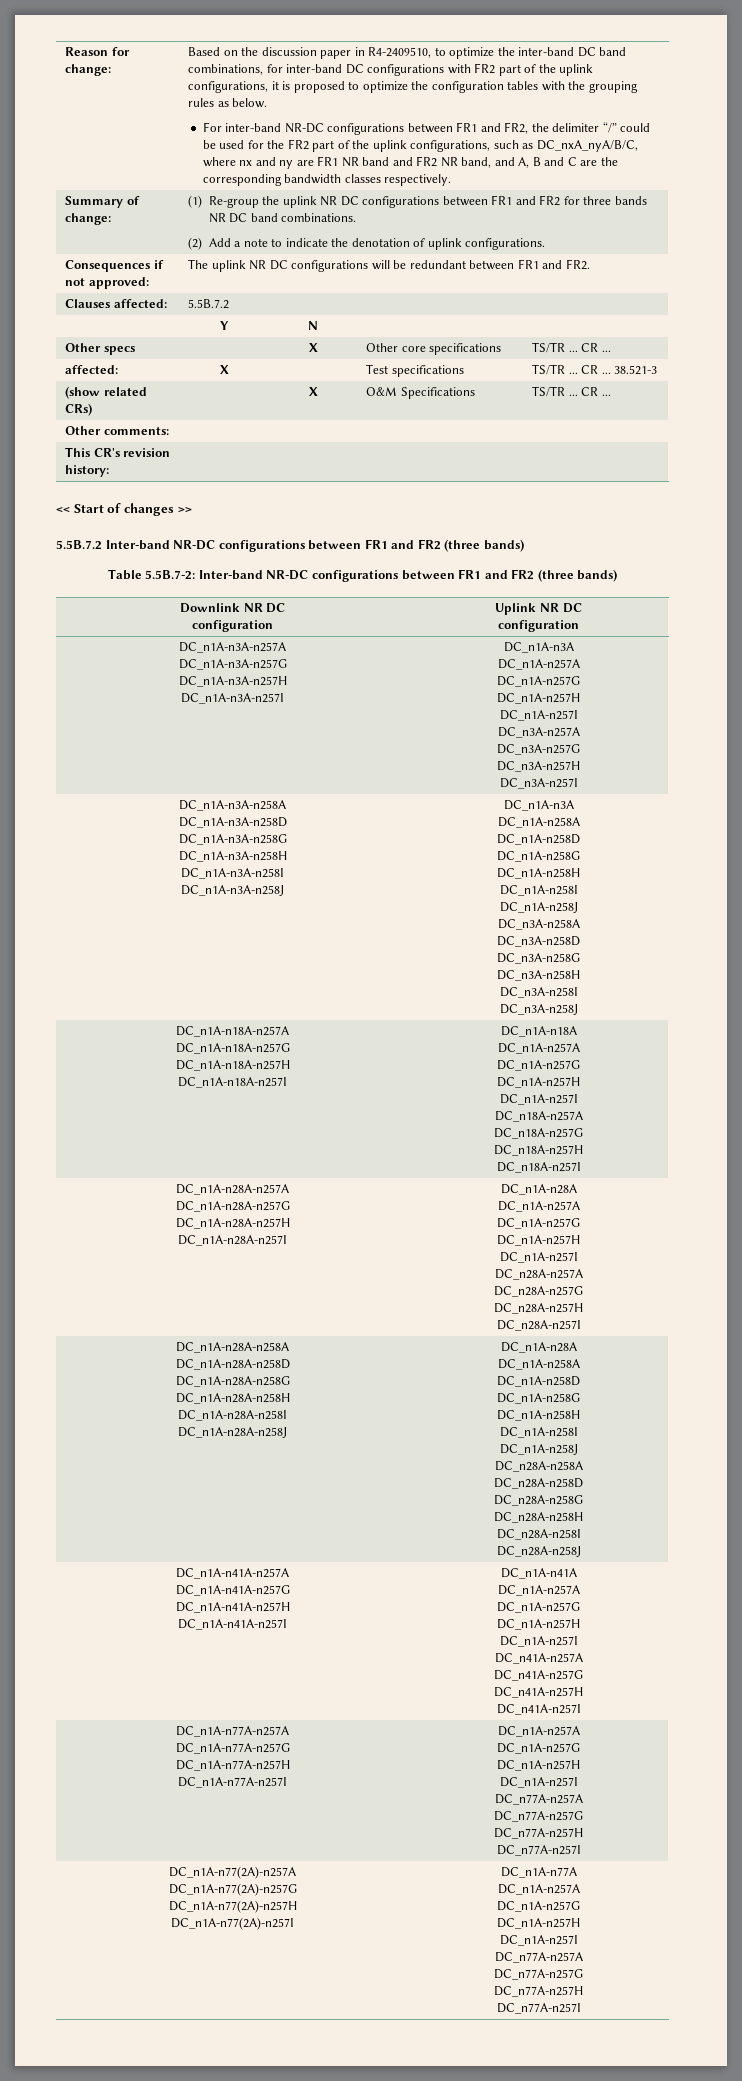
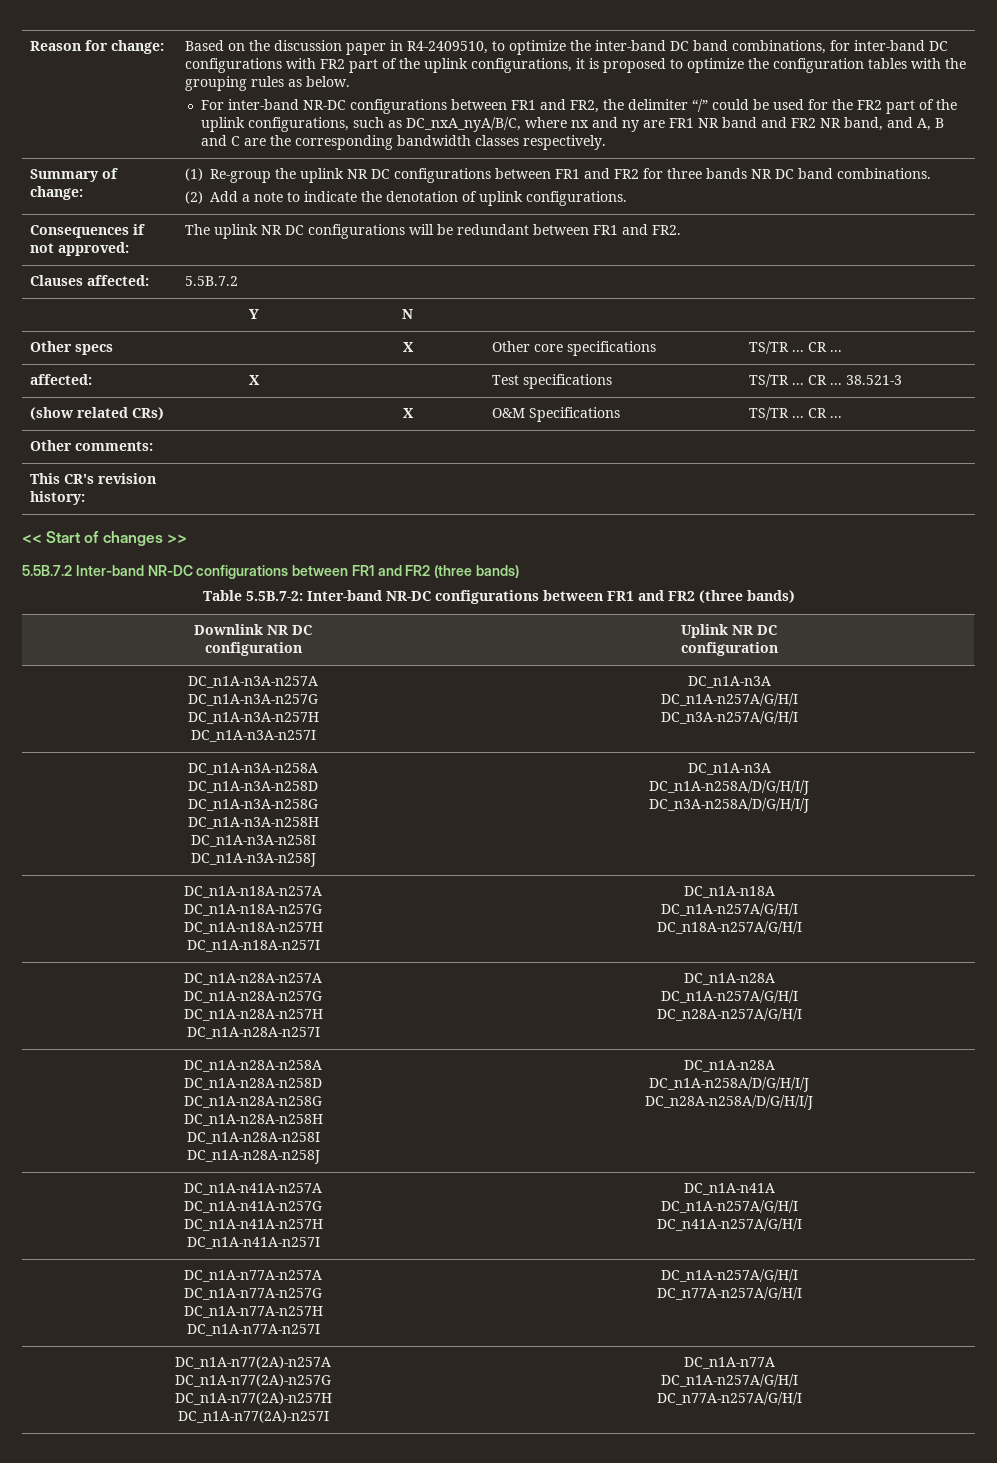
  DC_n1A-n3A-n257A
  DC_n1A-n3A-n257G
  DC_n1A-n3A-n257H
  DC_n1A-n3A-n257I | DC_n1A-n3A
- DC_n1A-n257A
- DC_n1A-n257G
- DC_n1A-n257H
- DC_n1A-n257I
- DC_n3A-n257A
- DC_n3A-n257G
- DC_n3A-n257H
- DC_n3A-n257I
+ DC_n1A-n257A/G/H/I
+ DC_n3A-n257A/G/H/I
  DC_n1A-n3A-n258A
  DC_n1A-n3A-n258D
  DC_n1A-n3A-n258G
  DC_n1A-n3A-n258H
  DC_n1A-n3A-n258I
  DC_n1A-n3A-n258J | DC_n1A-n3A
- DC_n1A-n258A
- DC_n1A-n258D
- DC_n1A-n258G
- DC_n1A-n258H
- DC_n1A-n258I
- DC_n1A-n258J
- DC_n3A-n258A
- DC_n3A-n258D
- DC_n3A-n258G
- DC_n3A-n258H
- DC_n3A-n258I
- DC_n3A-n258J
+ DC_n1A-n258A/D/G/H/I/J
+ DC_n3A-n258A/D/G/H/I/J
  DC_n1A-n18A-n257A
  DC_n1A-n18A-n257G
  DC_n1A-n18A-n257H
  DC_n1A-n18A-n257I | DC_n1A-n18A
- DC_n1A-n257A
- DC_n1A-n257G
- DC_n1A-n257H
- DC_n1A-n257I
- DC_n18A-n257A
- DC_n18A-n257G
- DC_n18A-n257H
- DC_n18A-n257I
+ DC_n1A-n257A/G/H/I
+ DC_n18A-n257A/G/H/I
  DC_n1A-n28A-n257A
  DC_n1A-n28A-n257G
  DC_n1A-n28A-n257H
  DC_n1A-n28A-n257I | DC_n1A-n28A
- DC_n1A-n257A
- DC_n1A-n257G
- DC_n1A-n257H
- DC_n1A-n257I
- DC_n28A-n257A
- DC_n28A-n257G
- DC_n28A-n257H
- DC_n28A-n257I
+ DC_n1A-n257A/G/H/I
+ DC_n28A-n257A/G/H/I
  DC_n1A-n28A-n258A
  DC_n1A-n28A-n258D
  DC_n1A-n28A-n258G
  DC_n1A-n28A-n258H
  DC_n1A-n28A-n258I
  DC_n1A-n28A-n258J | DC_n1A-n28A
- DC_n1A-n258A
- DC_n1A-n258D
- DC_n1A-n258G
- DC_n1A-n258H
- DC_n1A-n258I
- DC_n1A-n258J
- DC_n28A-n258A
- DC_n28A-n258D
- DC_n28A-n258G
- DC_n28A-n258H
- DC_n28A-n258I
- DC_n28A-n258J
+ DC_n1A-n258A/D/G/H/I/J
+ DC_n28A-n258A/D/G/H/I/J
  DC_n1A-n41A-n257A
  DC_n1A-n41A-n257G
  DC_n1A-n41A-n257H
  DC_n1A-n41A-n257I | DC_n1A-n41A
- DC_n1A-n257A
- DC_n1A-n257G
- DC_n1A-n257H
- DC_n1A-n257I
- DC_n41A-n257A
- DC_n41A-n257G
- DC_n41A-n257H
- DC_n41A-n257I
+ DC_n1A-n257A/G/H/I
+ DC_n41A-n257A/G/H/I
  DC_n1A-n77A-n257A
  DC_n1A-n77A-n257G
  DC_n1A-n77A-n257H
- DC_n1A-n77A-n257I | DC_n1A-n257A
- DC_n1A-n257G
- DC_n1A-n257H
- DC_n1A-n257I
- DC_n77A-n257A
- DC_n77A-n257G
- DC_n77A-n257H
- DC_n77A-n257I
+ DC_n1A-n77A-n257I | DC_n1A-n257A/G/H/I
+ DC_n77A-n257A/G/H/I
  DC_n1A-n77(2A)-n257A
  DC_n1A-n77(2A)-n257G
  DC_n1A-n77(2A)-n257H
  DC_n1A-n77(2A)-n257I | DC_n1A-n77A
- DC_n1A-n257A
- DC_n1A-n257G
- DC_n1A-n257H
- DC_n1A-n257I
- DC_n77A-n257A
- DC_n77A-n257G
- DC_n77A-n257H
- DC_n77A-n257I
+ DC_n1A-n257A/G/H/I
+ DC_n77A-n257A/G/H/I

